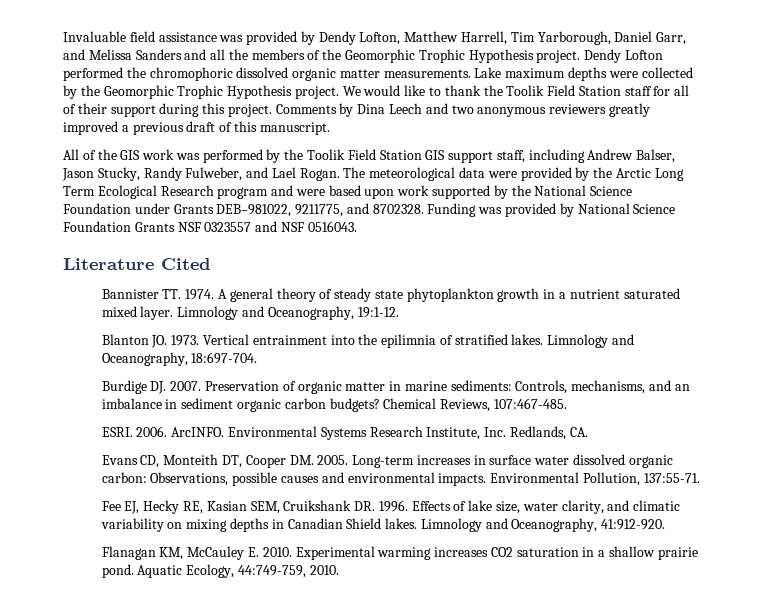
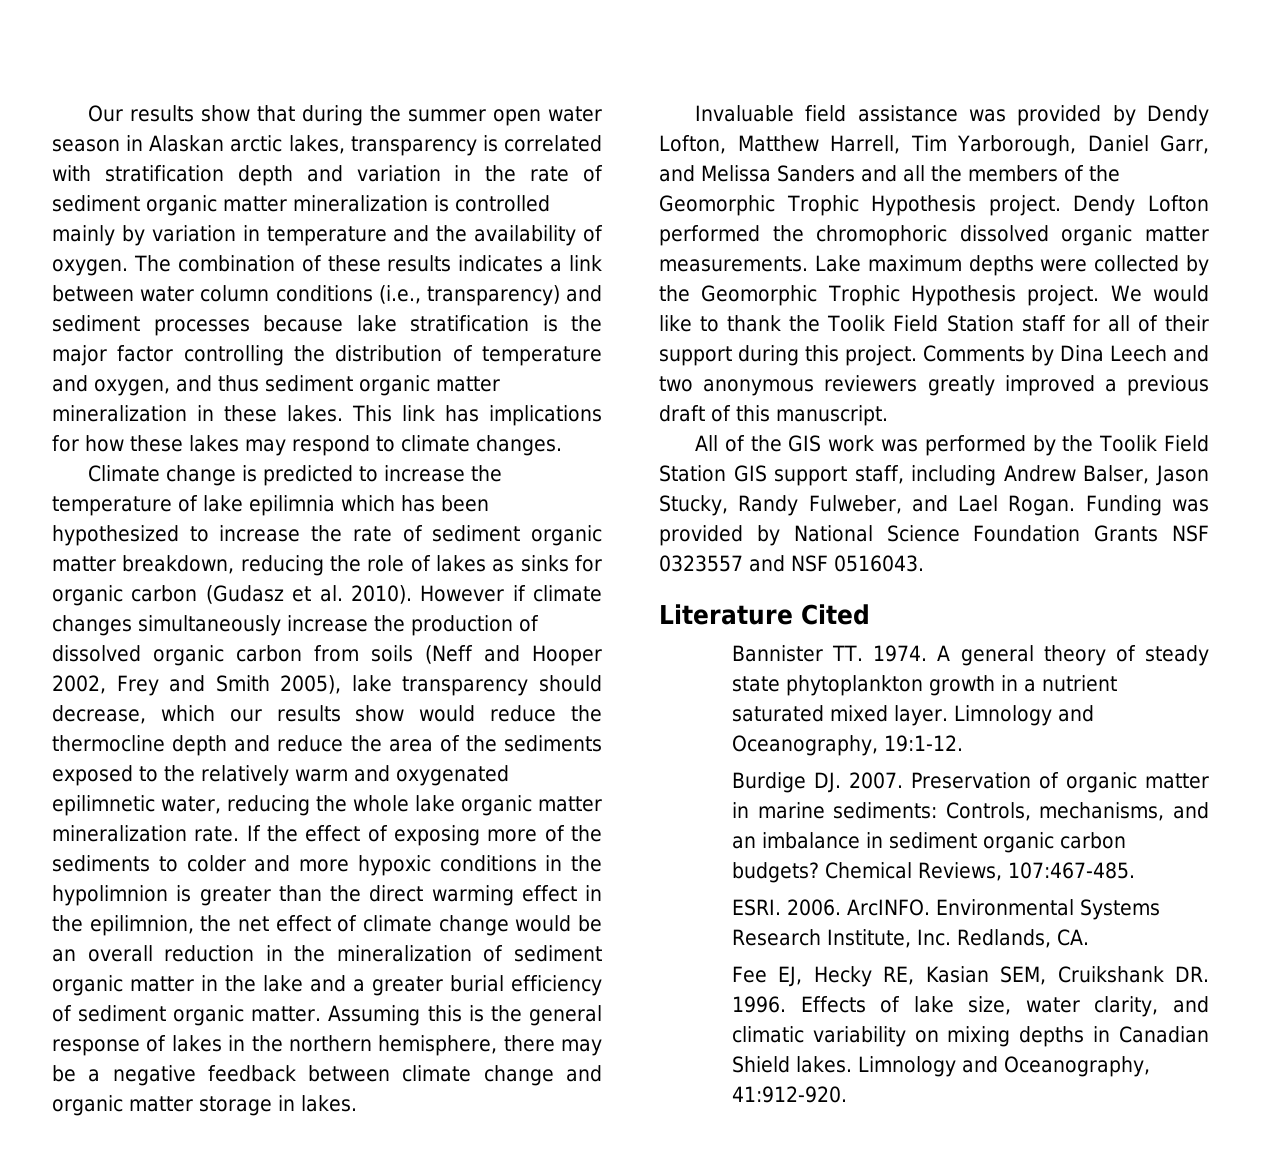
+ Our results show that during the summer open water season in Alaskan arctic lakes, transparency is correlated with stratification depth and variation in the rate of sediment organic matter mineralization is controlled mainly by variation in temperature and the availability of oxygen. The combination of these results indicates a link between water column conditions (i.e., transparency) and sediment processes because lake stratification is the major factor controlling the distribution of temperature and oxygen, and thus sediment organic matter mineralization in these lakes. This link has implications for how these lakes may respond to climate changes.
+ Climate change is predicted to increase the temperature of lake epilimnia which has been hypothesized to increase the rate of sediment organic matter breakdown, reducing the role of lakes as sinks for organic carbon (Gudasz et al. 2010). However if climate changes simultaneously increase the production of dissolved organic carbon from soils (Neff and Hooper 2002, Frey and Smith 2005), lake transparency should decrease, which our results show would reduce the thermocline depth and reduce the area of the sediments exposed to the relatively warm and oxygenated epilimnetic water, reducing the whole lake organic matter mineralization rate. If the effect of exposing more of the sediments to colder and more hypoxic conditions in the hypolimnion is greater than the direct warming effect in the epilimnion, the net effect of climate change would be an overall reduction in the mineralization of sediment organic matter in the lake and a greater burial efficiency of sediment organic matter. Assuming this is the general response of lakes in the northern hemisphere, there may be a negative feedback between climate change and organic matter storage in lakes.
- The meteorological data were provided by the Arctic Long Term Ecological Research program and were based upon work supported by the National Science Foundation under Grants DEB–981022, 9211775, and 8702328.
- Blanton JO. 1973. Vertical entrainment into the epilimnia of stratified lakes. Limnology and Oceanography, 18:697-704.
- Evans CD, Monteith DT, Cooper DM. 2005. Long-term increases in surface water dissolved organic carbon: Observations, possible causes and environmental impacts. Environmental Pollution, 137:55-71.
- Flanagan KM, McCauley E. 2010. Experimental warming increases CO2 saturation in a shallow prairie pond. Aquatic Ecology, 44:749-759, 2010.

